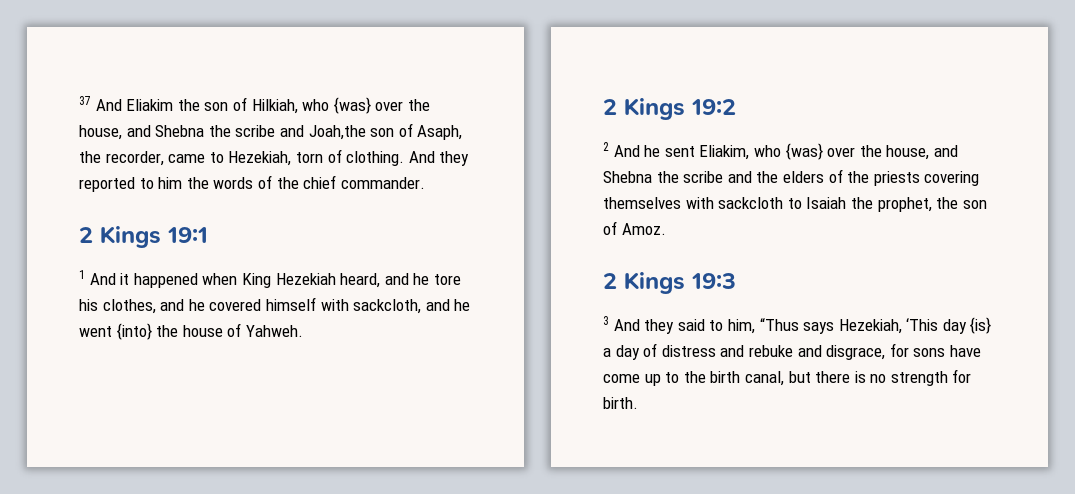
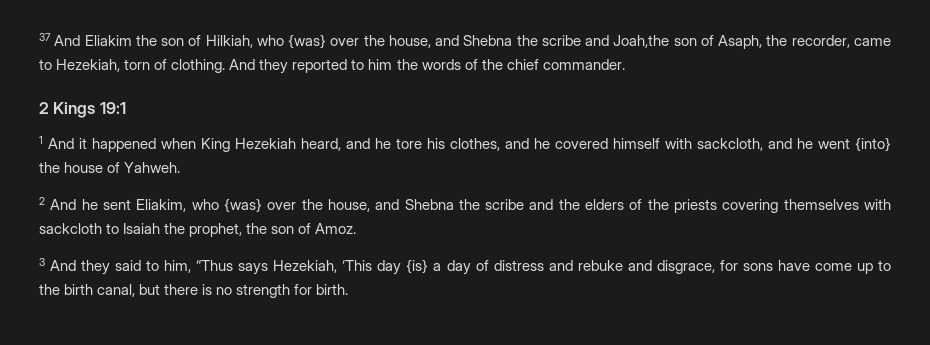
- 2 Kings 19:2
- 2 Kings 19:3

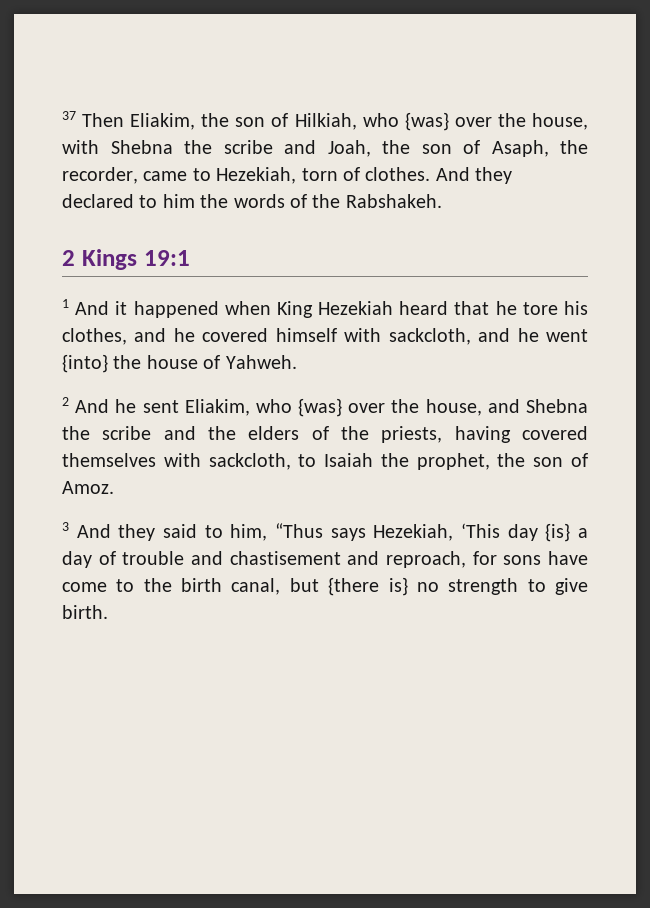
- 37 And Eliakim the son of Hilkiah, who {was} over the house, and Shebna the scribe and Joah,the son of Asaph, the recorder, came to Hezekiah, torn of clothing. And they reported to him the words of the chief commander.
+ 37 Then Eliakim, the son of Hilkiah, who {was} over the house, with Shebna the scribe and Joah, the son of Asaph, the recorder, came to Hezekiah, torn of clothes. And they declared to him the words of the Rabshakeh.
- 1 And it happened when King Hezekiah heard, and he tore his clothes, and he covered himself with sackcloth, and he went {into} the house of Yahweh.
+ 1 And it happened when King Hezekiah heard that he tore his clothes, and he covered himself with sackcloth, and he went {into} the house of Yahweh.
- 2 And he sent Eliakim, who {was} over the house, and Shebna the scribe and the elders of the priests covering themselves with sackcloth to Isaiah the prophet, the son of Amoz.
+ 2 And he sent Eliakim, who {was} over the house, and Shebna the scribe and the elders of the priests, having covered themselves with sackcloth, to Isaiah the prophet, the son of Amoz.
- 3 And they said to him, “Thus says Hezekiah, ‘This day {is} a day of distress and rebuke and disgrace, for sons have come up to the birth canal, but there is no strength for birth.
+ 3 And they said to him, “Thus says Hezekiah, ‘This day {is} a day of trouble and chastisement and reproach, for sons have come to the birth canal, but {there is} no strength to give birth.

